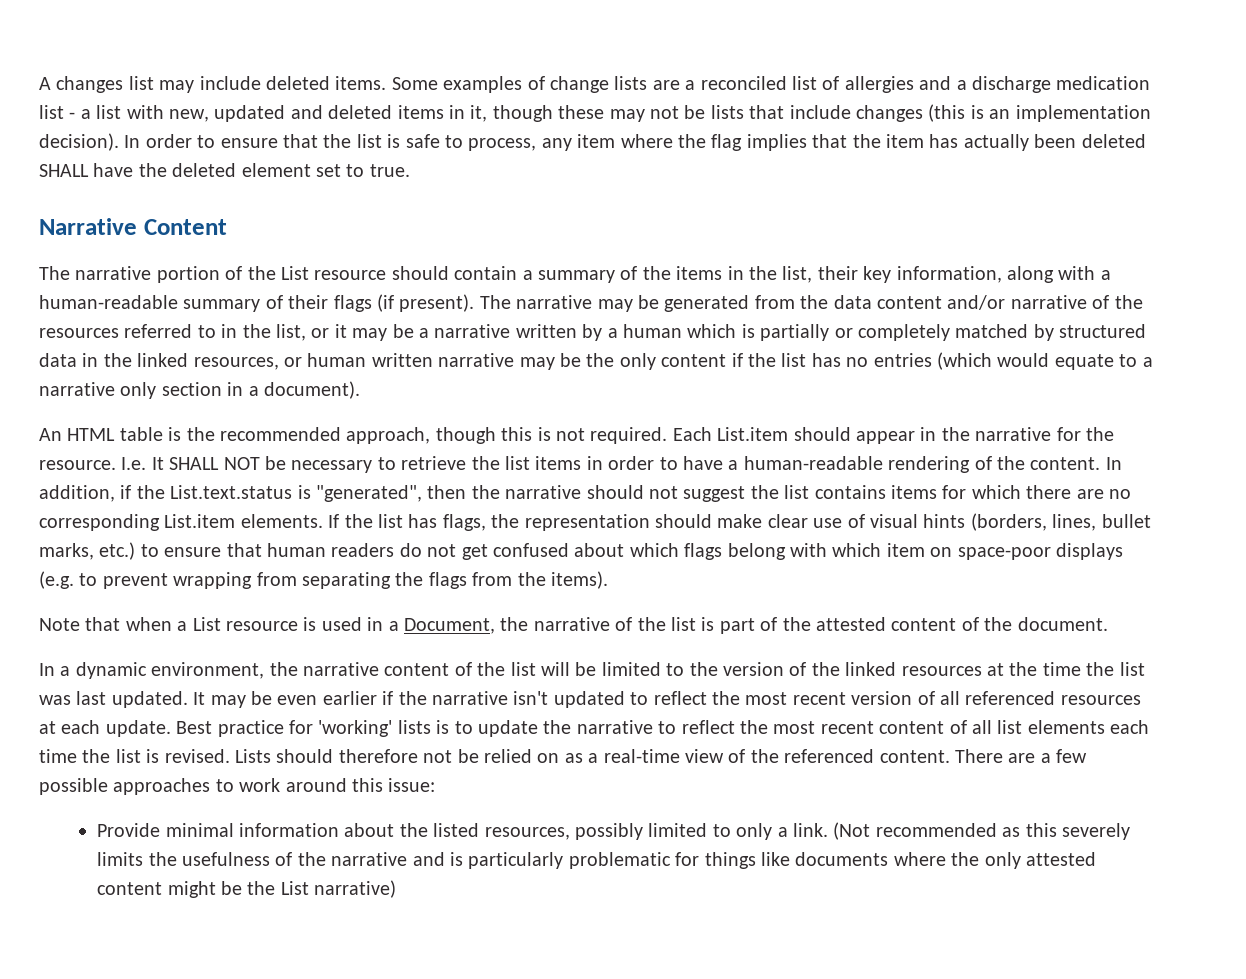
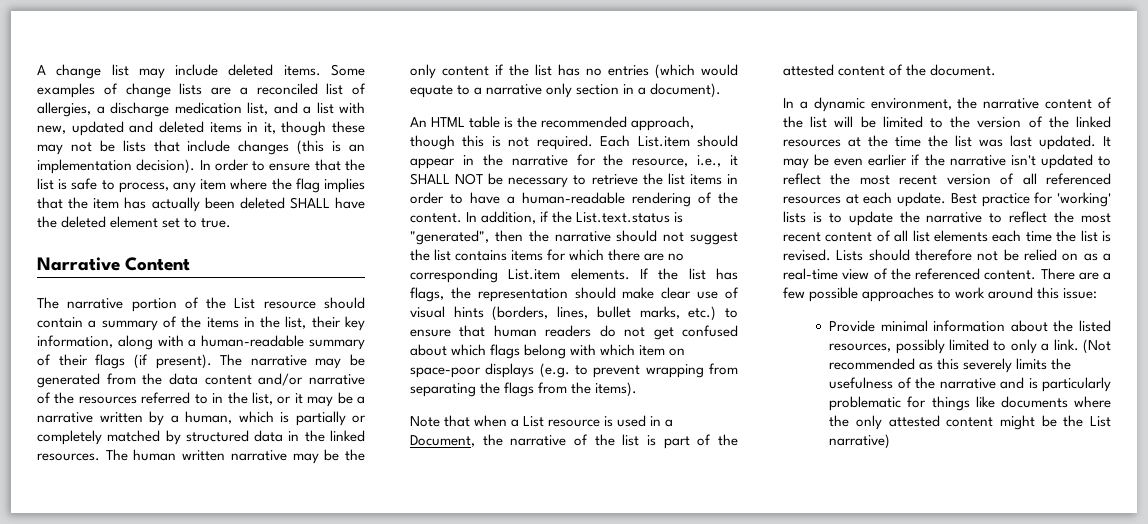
- A changes list may include deleted items.
+ A change list may include deleted items.
- Some examples of change lists are a reconciled list of allergies and a discharge medication list - a list with new, updated and deleted items in it, though these may not be lists that include changes (this is an implementation decision).
+ Some examples of change lists are a reconciled list of allergies, a discharge medication list, and a list with new, updated and deleted items in it, though these may not be lists that include changes (this is an implementation decision).
- The narrative may be generated from the data content and/or narrative of the resources referred to in the list, or it may be a narrative written by a human which is partially or completely matched by structured data in the linked resources, or human written narrative may be the only content if the list has no entries (which would equate to a narrative only section in a document).
+ The narrative may be generated from the data content and/or narrative of the resources referred to in the list, or it may be a narrative written by a human, which is partially or completely matched by structured data in the linked resources. The human written narrative may be the only content if the list has no entries (which would equate to a narrative only section in a document).
- Each List.item should appear in the narrative for the resource. I.e. It SHALL NOT be necessary to retrieve the list items in order to have a human-readable rendering of the content.
+ Each List.item should appear in the narrative for the resource, i.e., it SHALL NOT be necessary to retrieve the list items in order to have a human-readable rendering of the content.

